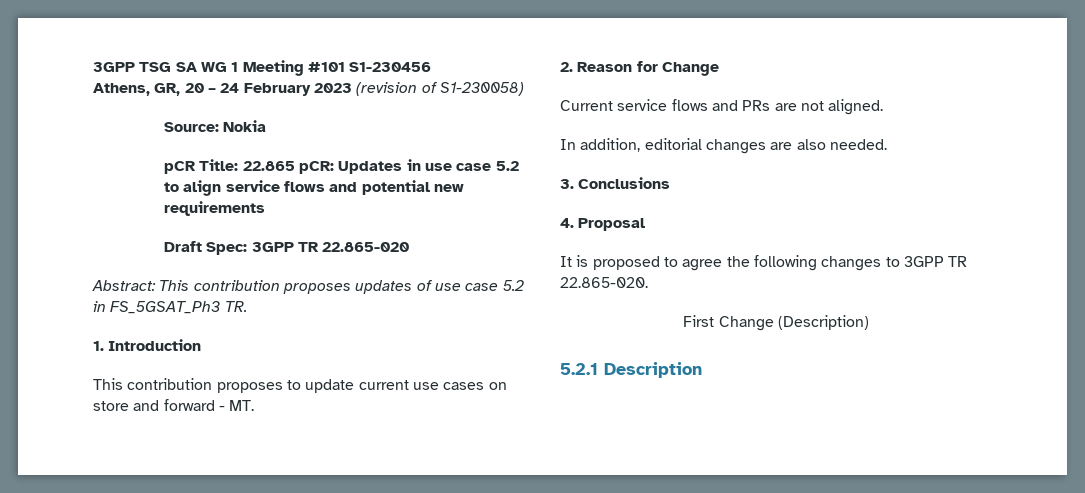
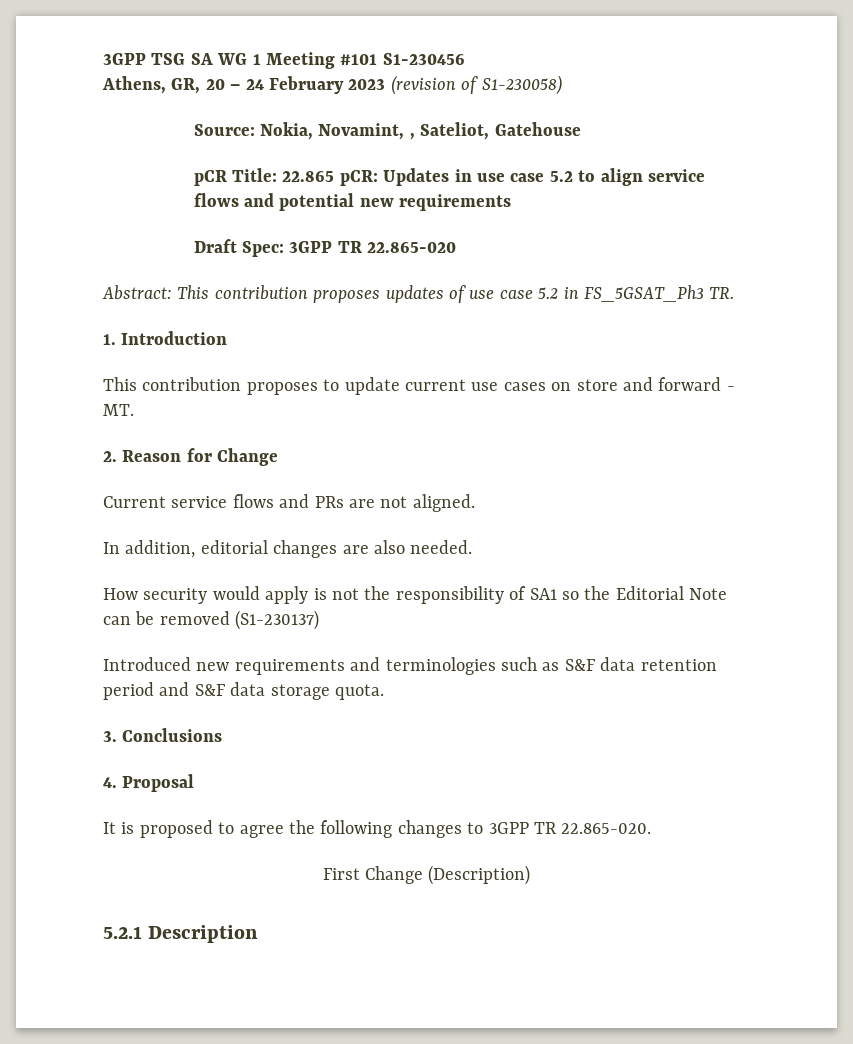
- Source: Nokia
+ Source: Nokia, Novamint, , Sateliot, Gatehouse
+ How security would apply is not the responsibility of SA1 so the Editorial Note can be removed (S1-230137)
+ Introduced new requirements and terminologies such as S&F data retention period and S&F data storage quota.

